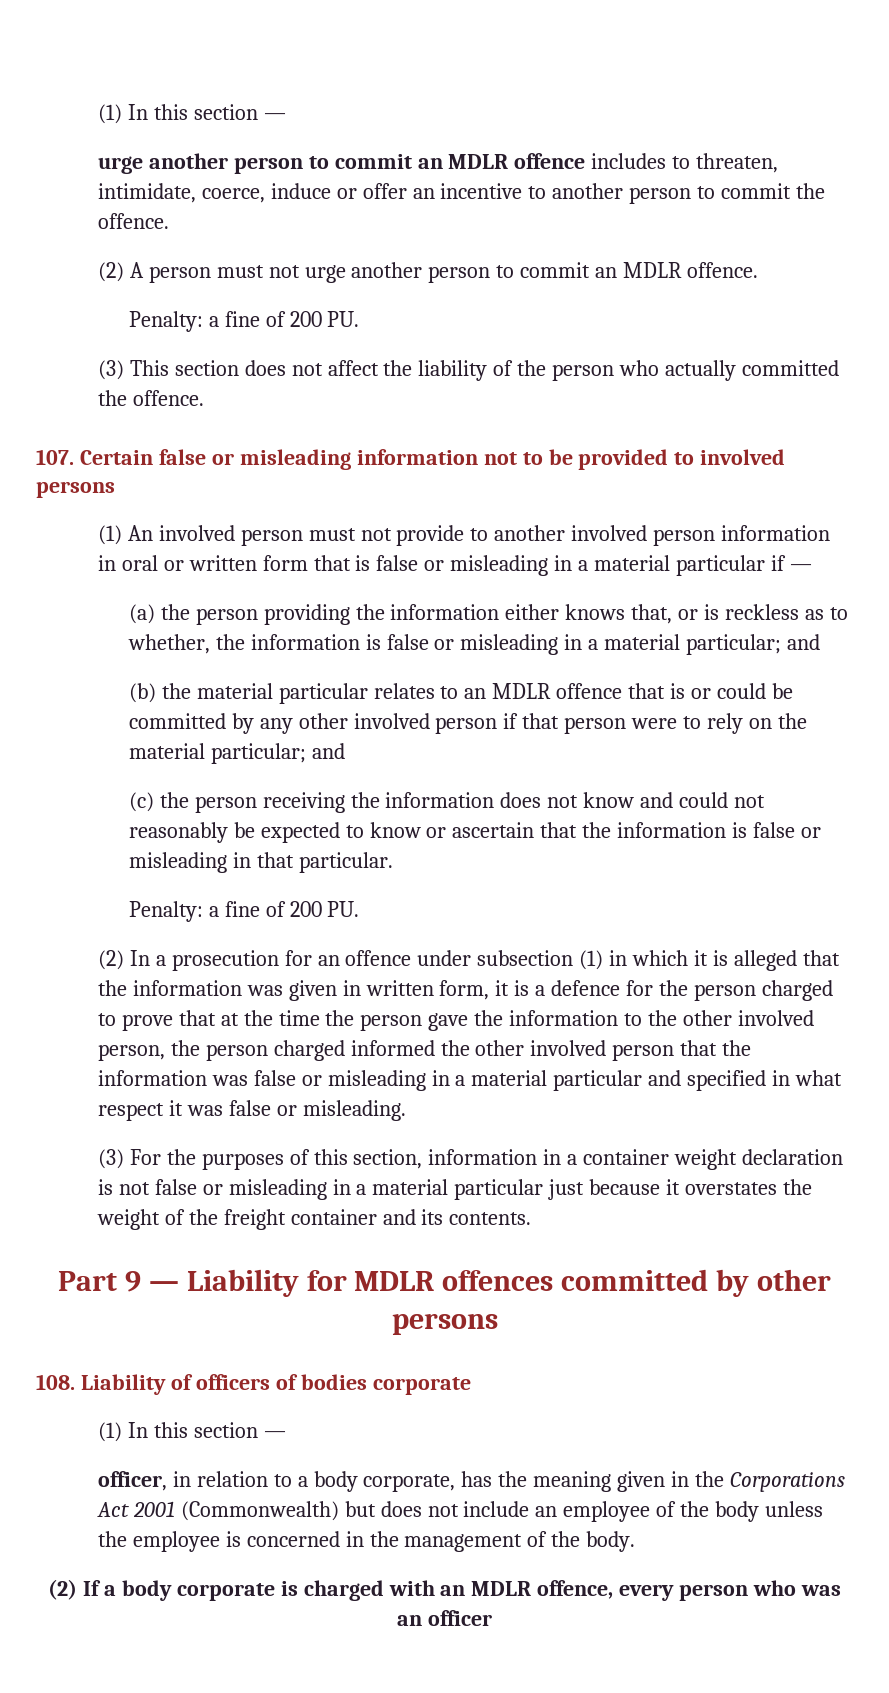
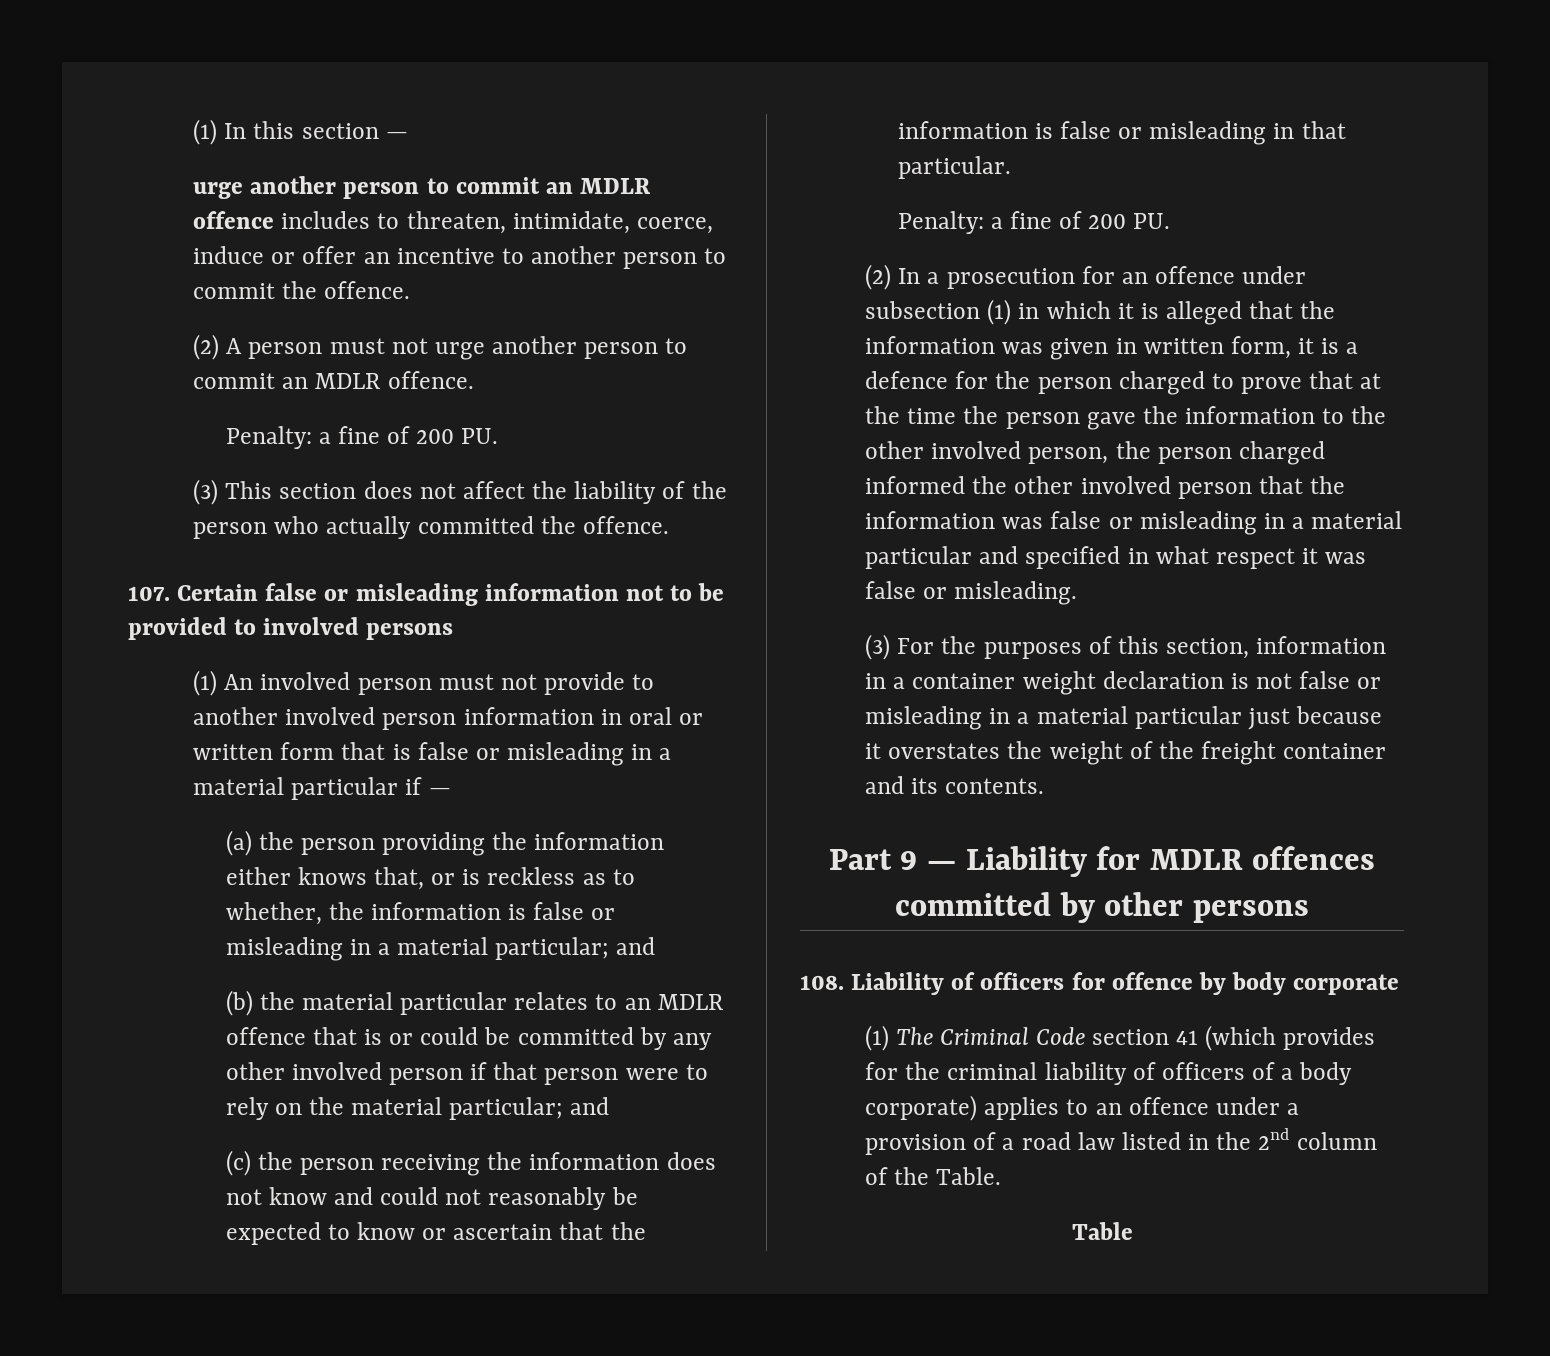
- 108. Liability of officers of bodies corporate
- (1) In this section —
- officer, in relation to a body corporate, has the meaning given in the Corporations Act 2001 (Commonwealth) but does not include an employee of the body unless the employee is concerned in the management of the body.
- (2) If a body corporate is charged with an MDLR offence, every person who was an officer
+ 108. Liability of officers for offence by body corporate
+ (1) The Criminal Code section 41 (which provides for the criminal liability of officers of a body corporate) applies to an offence under a provision of a road law listed in the 2nd column of the Table.
+ Table

